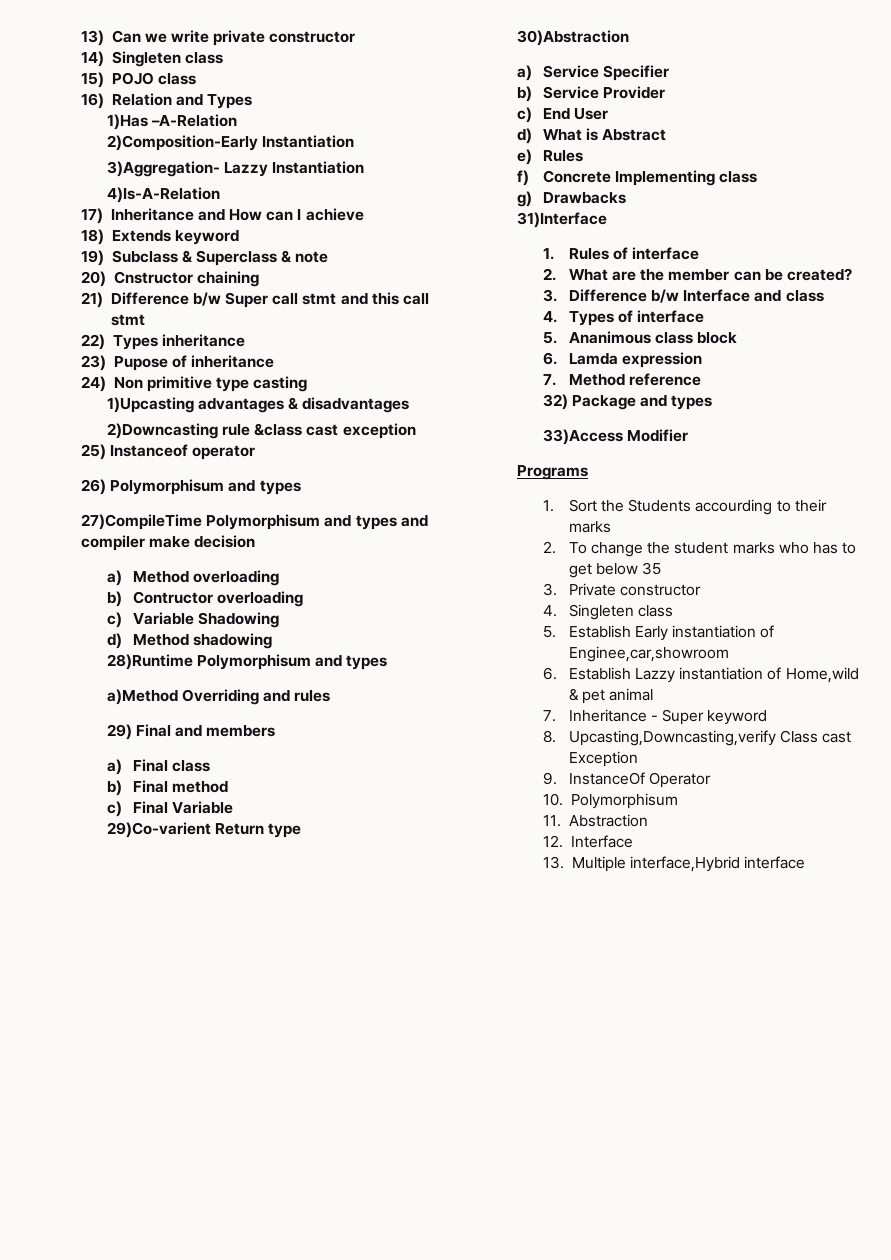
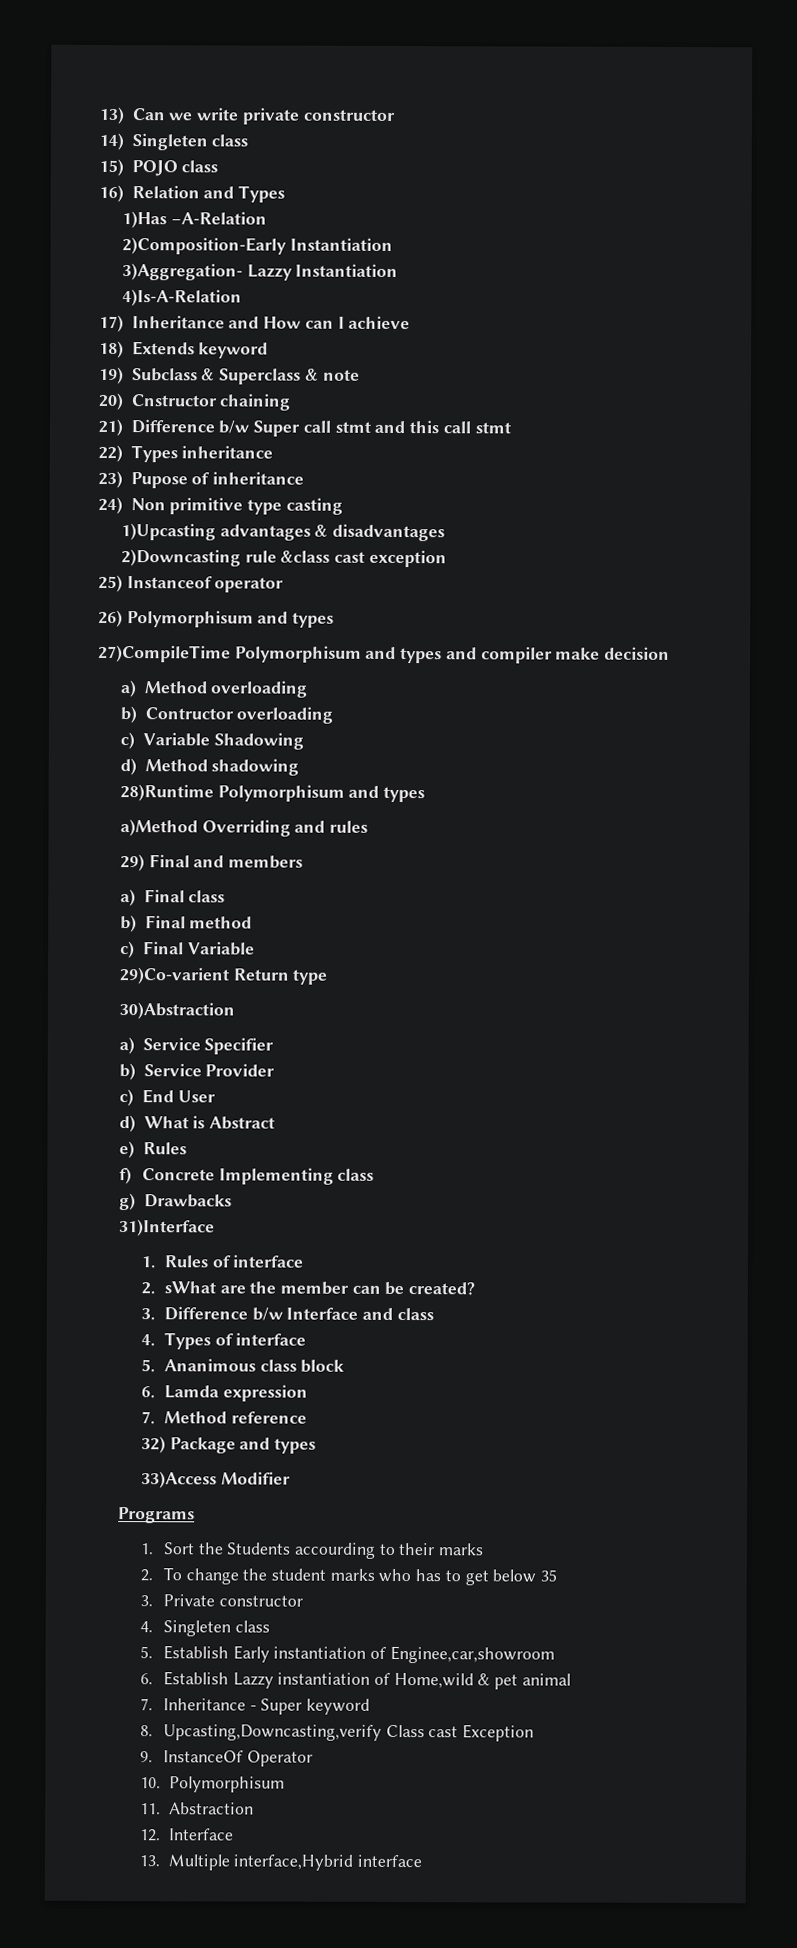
- 2. What are the member can be created?
+ 2. sWhat are the member can be created?

